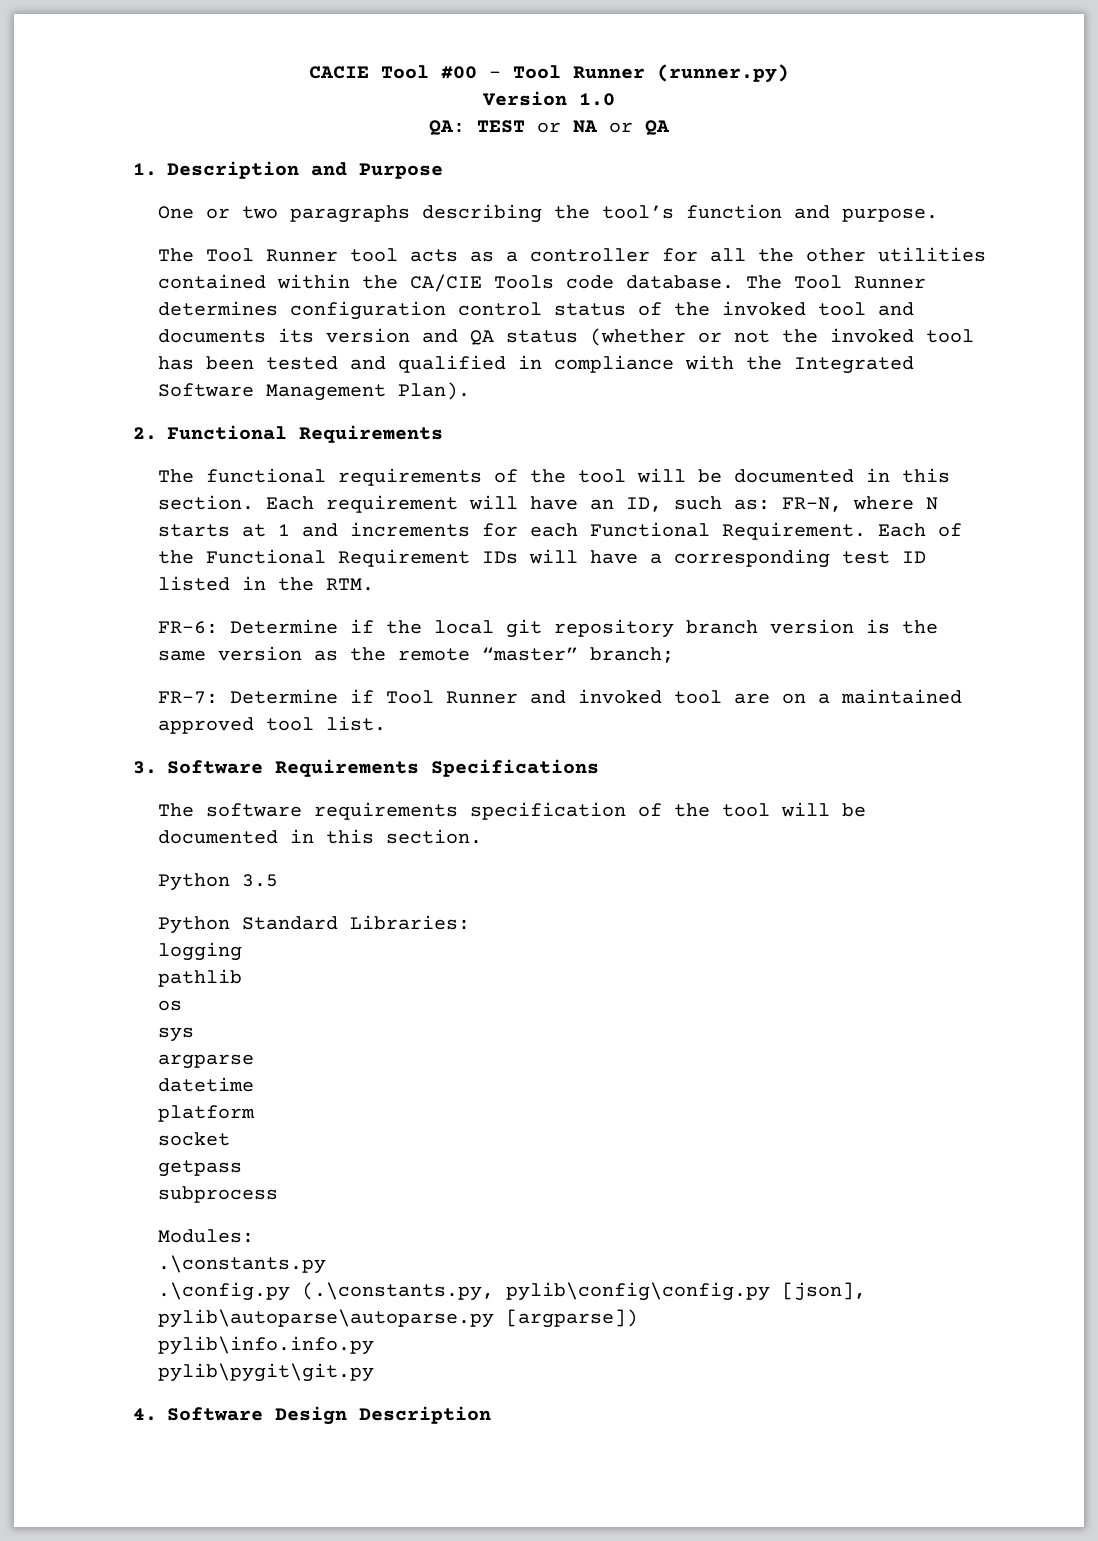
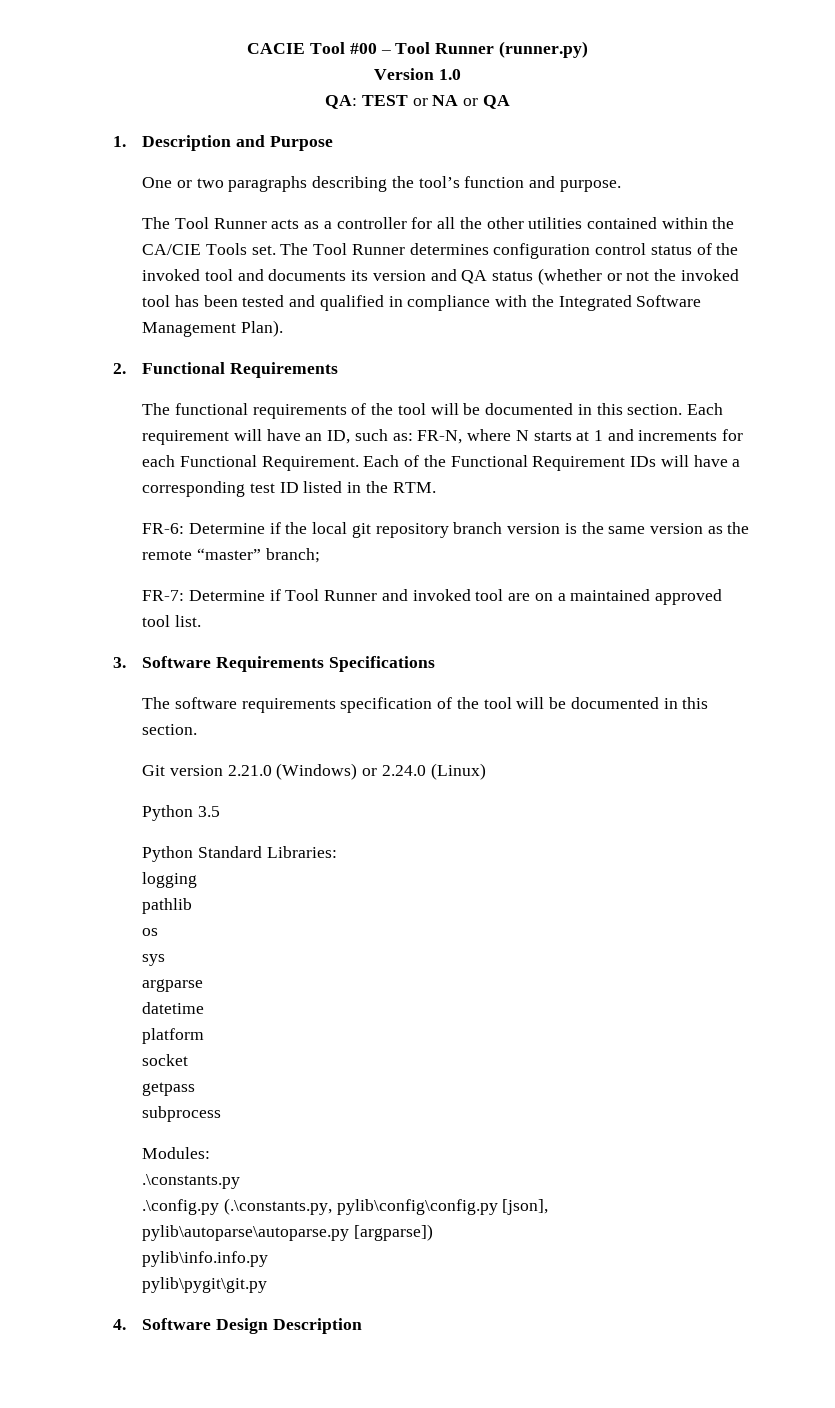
- The Tool Runner tool acts as a controller for all the other utilities contained within the CA/CIE Tools code database.
+ The Tool Runner acts as a controller for all the other utilities contained within the CA/CIE Tools set.
+ Git version 2.21.0 (Windows) or 2.24.0 (Linux)

